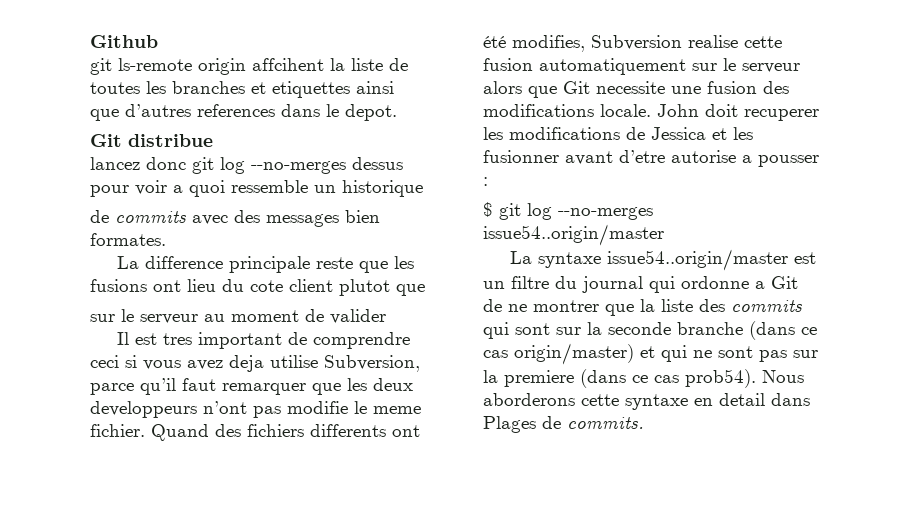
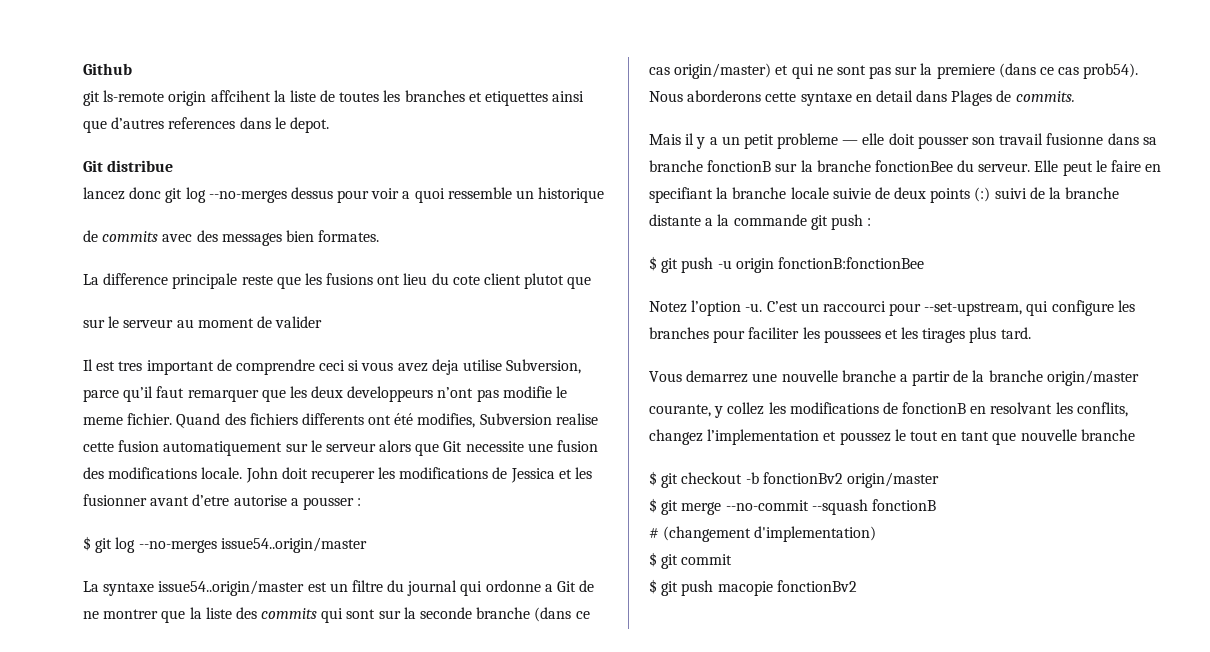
+ Mais il y a un petit probleme — elle doit pousser son travail fusionne dans sa branche fonctionB sur la branche fonctionBee du serveur. Elle peut le faire en specifiant la branche locale suivie de deux points (:) suivi de la branche distante a la commande git push :
+ $ git push -u origin fonctionB:fonctionBee
+ Notez l’option -u. C’est un raccourci pour --set-upstream, qui configure les branches pour faciliter les poussees et les tirages plus tard.
+ Vous demarrez une nouvelle branche a partir de la branche origin/master
+ courante, y collez les modifications de fonctionB en resolvant les conflits, changez l’implementation et poussez le tout en tant que nouvelle branche
+ $ git checkout -b fonctionBv2 origin/master
+ $ git merge --no-commit --squash fonctionB
+ # (changement d'implementation)
+ $ git commit
+ $ git push macopie fonctionBv2

